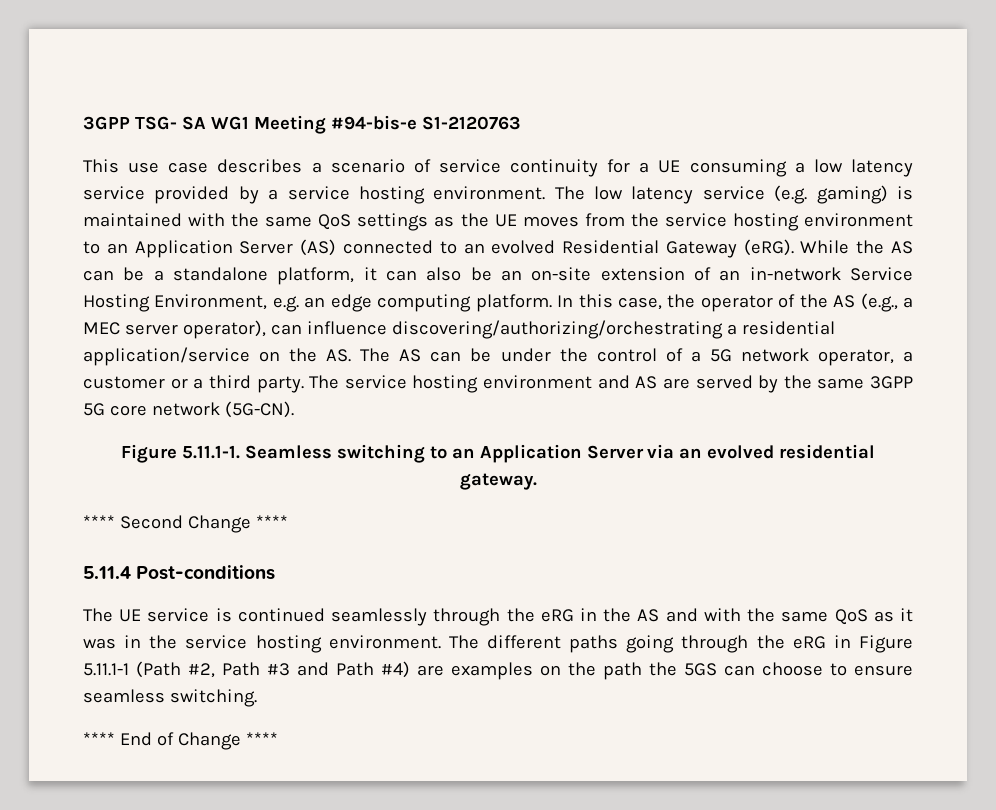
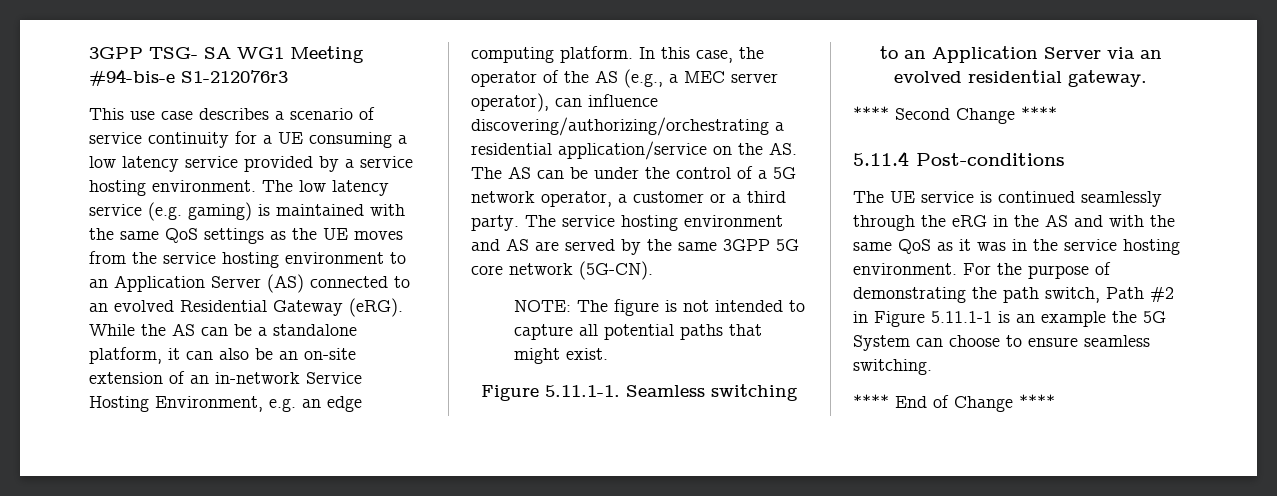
- 3GPP TSG- SA WG1 Meeting #94-bis-e S1-2120763
+ 3GPP TSG- SA WG1 Meeting #94-bis-e S1-212076r3
+ NOTE: The figure is not intended to capture all potential paths that might exist.
- The different paths going through the eRG in Figure 5.11.1-1 (Path #2, Path #3 and Path #4) are examples on the path the 5GS can choose to ensure seamless switching.
+ For the purpose of demonstrating the path switch, Path #2 in Figure 5.11.1-1 is an example the 5G System can choose to ensure seamless switching.

